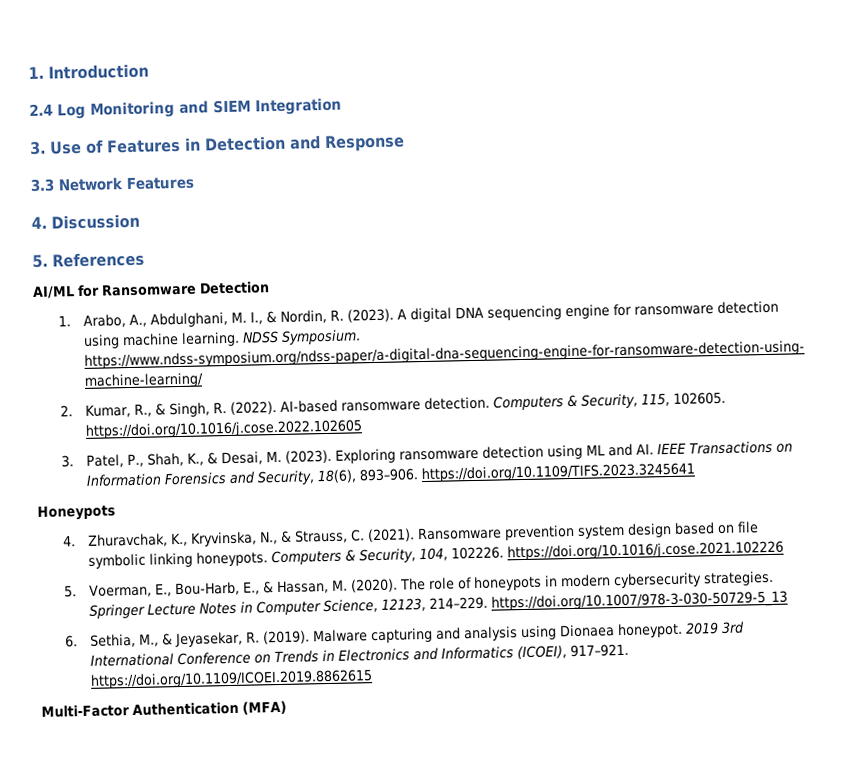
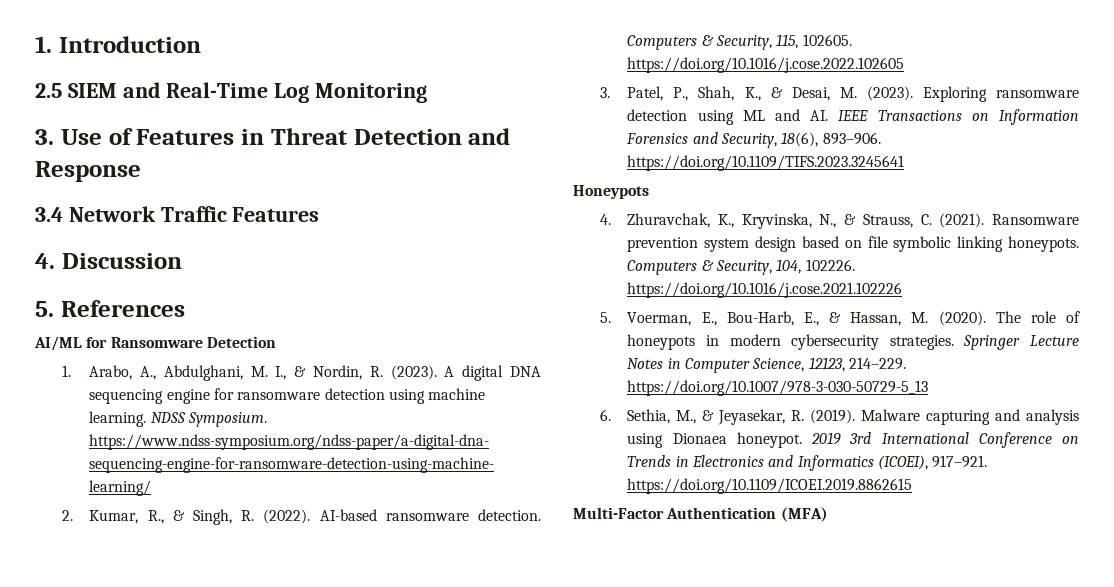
- 2.4 Log Monitoring and SIEM Integration
+ 2.5 SIEM and Real-Time Log Monitoring
- 3. Use of Features in Detection and Response
+ 3. Use of Features in Threat Detection and Response
- 3.3 Network Features
+ 3.4 Network Traffic Features

